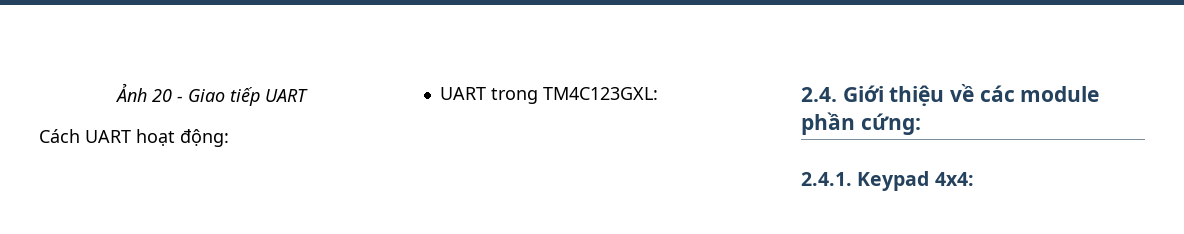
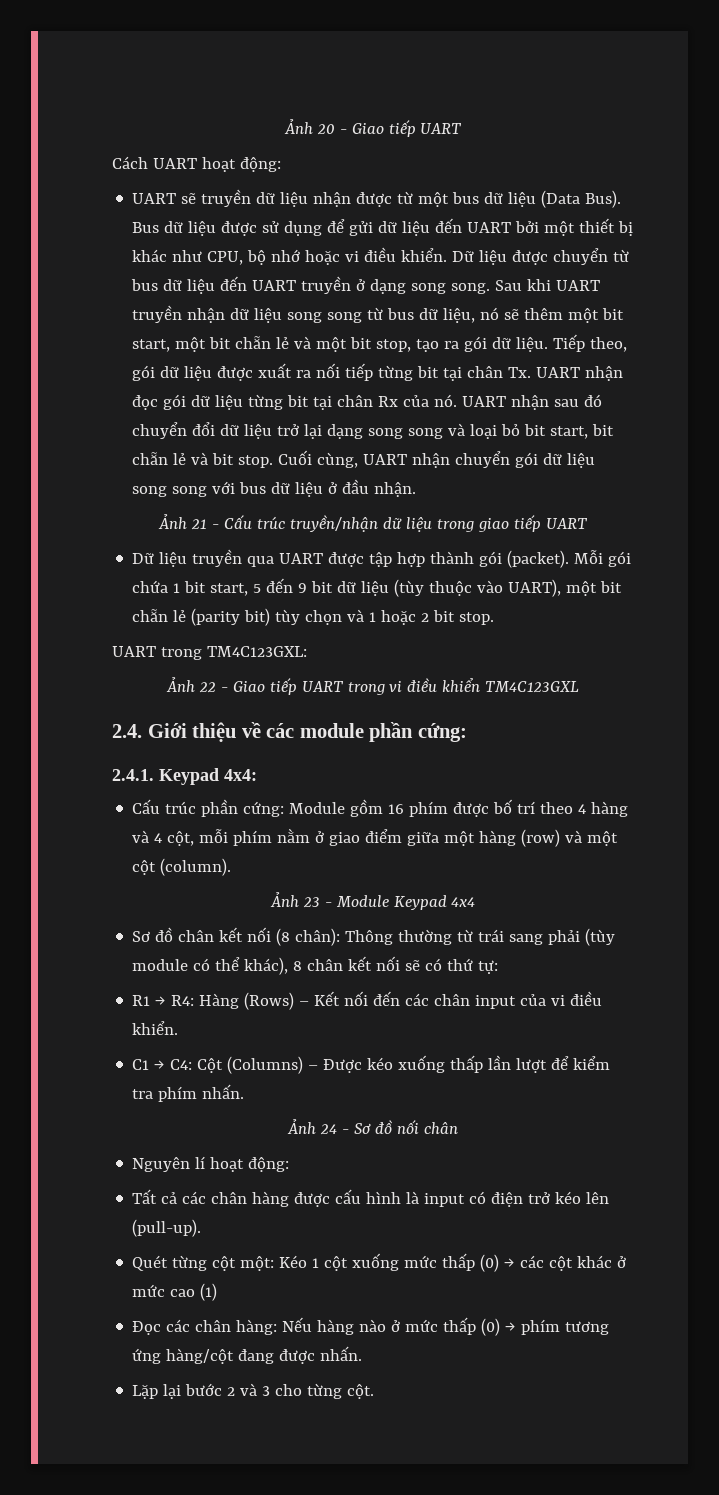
+ UART sẽ truyền dữ liệu nhận được từ một bus dữ liệu (Data Bus). Bus dữ liệu được sử dụng để gửi dữ liệu đến UART bởi một thiết bị khác như CPU, bộ nhớ hoặc vi điều khiển. Dữ liệu được chuyển từ bus dữ liệu đến UART truyền ở dạng song song. Sau khi UART truyền nhận dữ liệu song song từ bus dữ liệu, nó sẽ thêm một bit start, một bit chẵn lẻ và một bit stop, tạo ra gói dữ liệu. Tiếp theo, gói dữ liệu được xuất ra nối tiếp từng bit tại chân Tx. UART nhận đọc gói dữ liệu từng bit tại chân Rx của nó. UART nhận sau đó chuyển đổi dữ liệu trở lại dạng song song và loại bỏ bit start, bit chẵn lẻ và bit stop. Cuối cùng, UART nhận chuyển gói dữ liệu song song với bus dữ liệu ở đầu nhận.
+ Ảnh 21 - Cấu trúc truyền/nhận dữ liệu trong giao tiếp UART
+ Dữ liệu truyền qua UART được tập hợp thành gói (packet). Mỗi gói chứa 1 bit start, 5 đến 9 bit dữ liệu (tùy thuộc vào UART), một bit chẵn lẻ (parity bit) tùy chọn và 1 hoặc 2 bit stop.
  UART trong TM4C123GXL:
+ Ảnh 22 - Giao tiếp UART trong vi điều khiển TM4C123GXL
+ Cấu trúc phần cứng: Module gồm 16 phím được bố trí theo 4 hàng và 4 cột, mỗi phím nằm ở giao điểm giữa một hàng (row) và một cột (column).
+ Ảnh 23 - Module Keypad 4x4
+ Sơ đồ chân kết nối (8 chân): Thông thường từ trái sang phải (tùy module có thể khác), 8 chân kết nối sẽ có thứ tự:
+ R1 → R4: Hàng (Rows) – Kết nối đến các chân input của vi điều khiển.
+ C1 → C4: Cột (Columns) – Được kéo xuống thấp lần lượt để kiểm tra phím nhấn.
+ Ảnh 24 - Sơ đồ nối chân
+ Nguyên lí hoạt động:
+ Tất cả các chân hàng được cấu hình là input có điện trở kéo lên (pull-up).
+ Quét từng cột một: Kéo 1 cột xuống mức thấp (0) → các cột khác ở mức cao (1)
+ Đọc các chân hàng: Nếu hàng nào ở mức thấp (0) → phím tương ứng hàng/cột đang được nhấn.
+ Lặp lại bước 2 và 3 cho từng cột.

